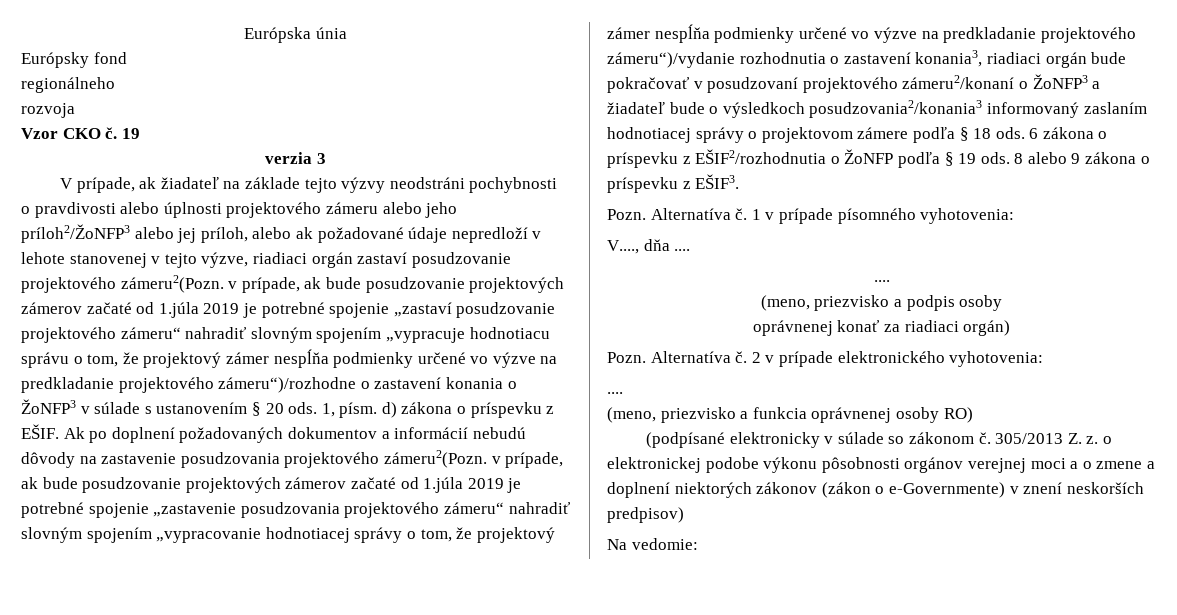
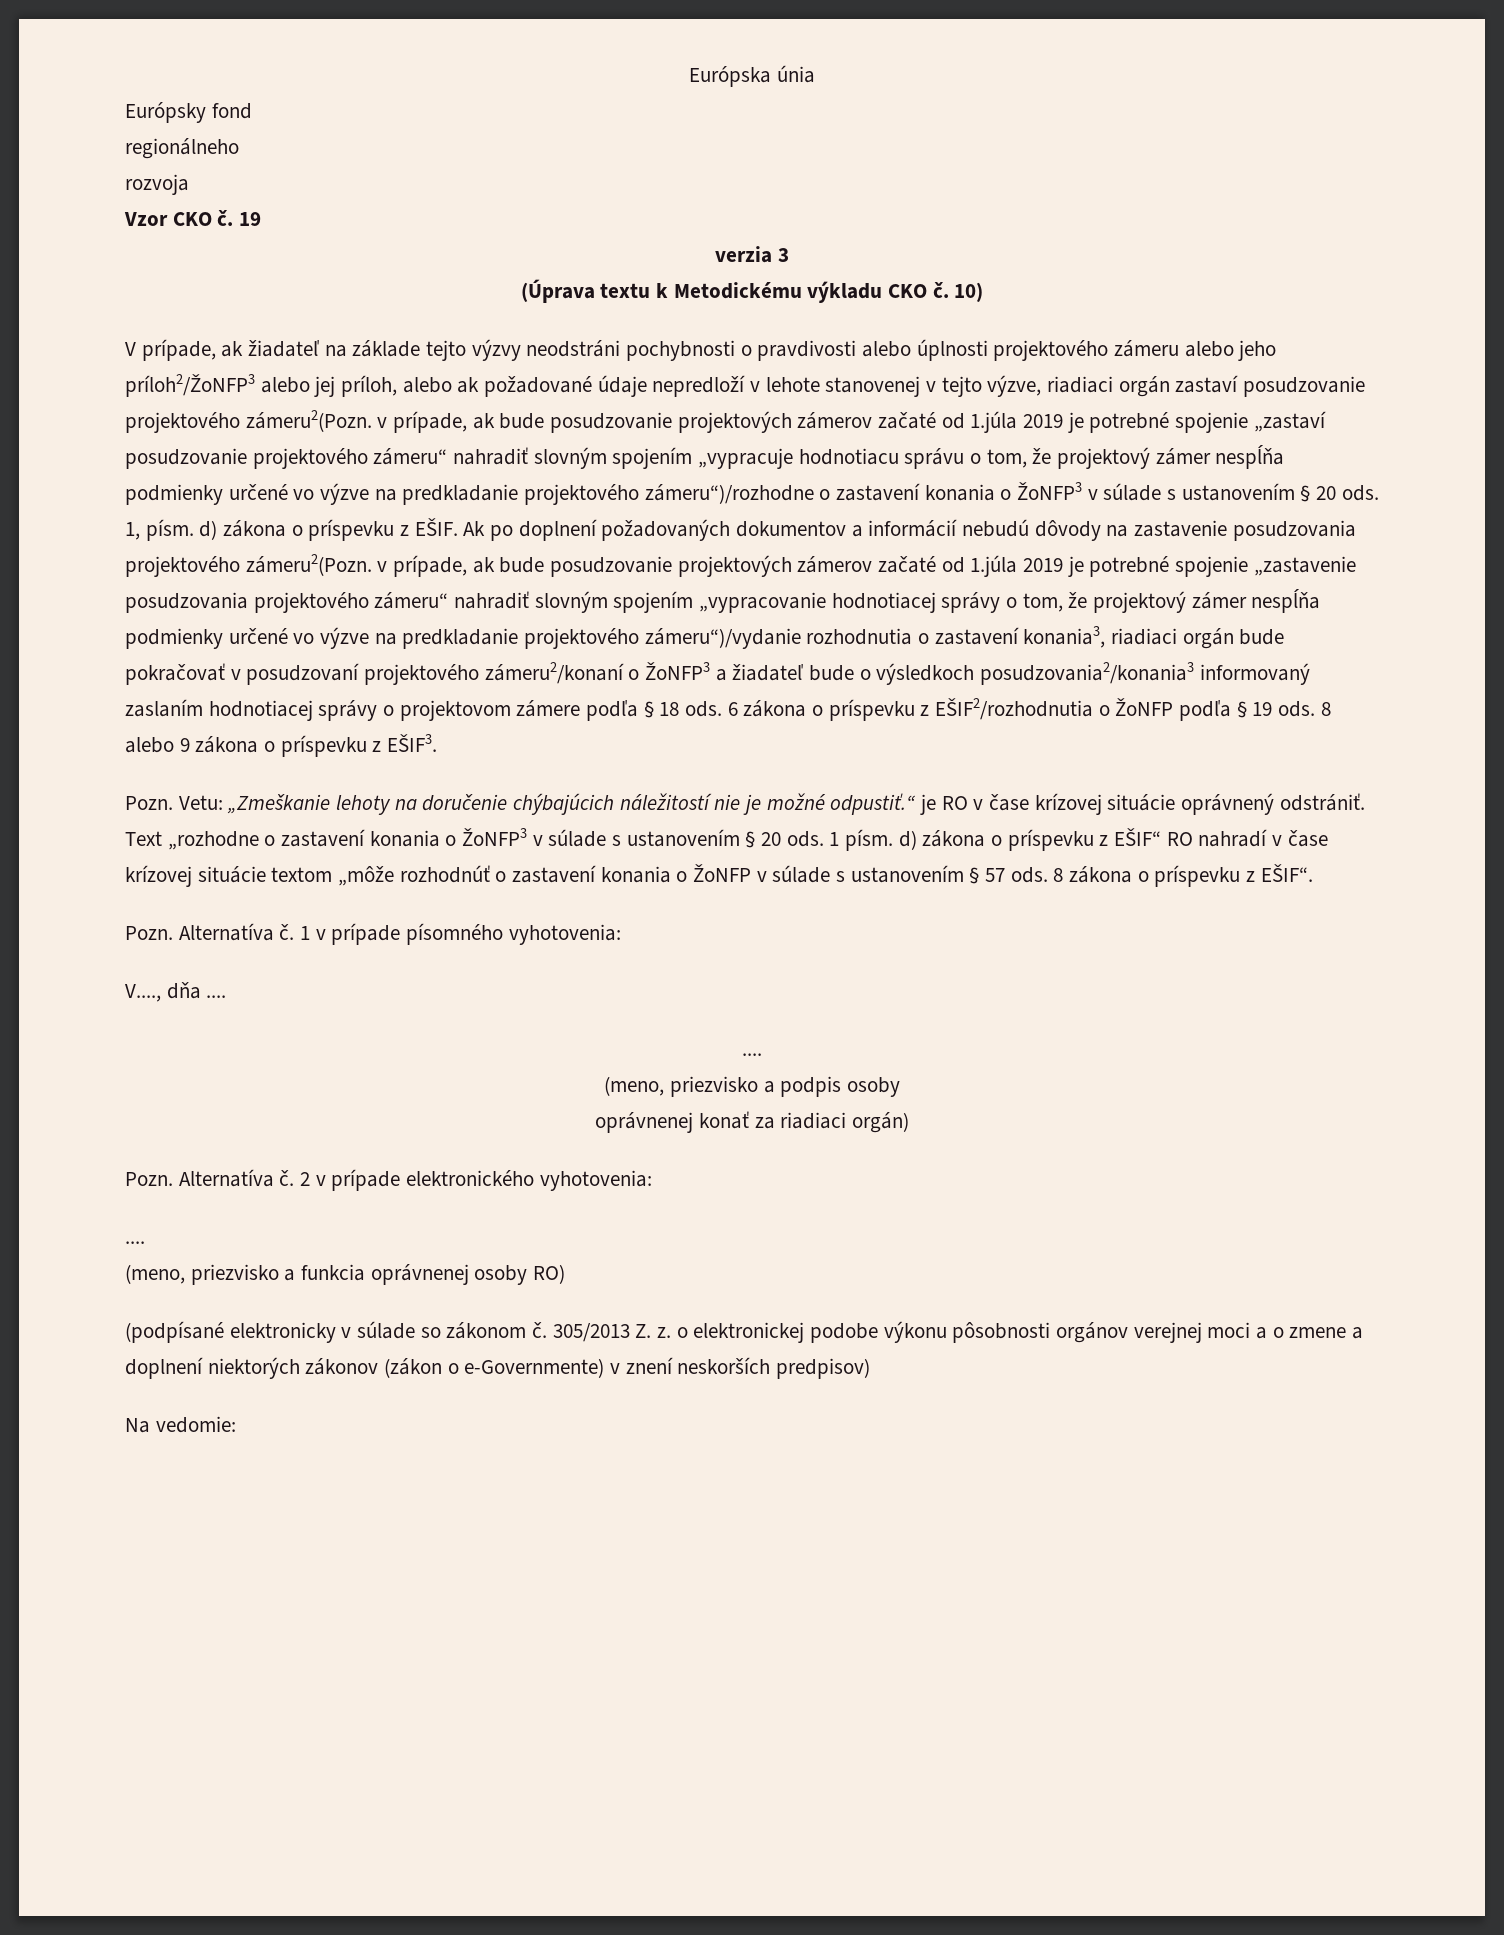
+ (Úprava textu k Metodickému výkladu CKO č. 10)
+ Pozn. Vetu: „Zmeškanie lehoty na doručenie chýbajúcich náležitostí nie je možné odpustiť.“ je RO v čase krízovej situácie oprávnený odstrániť. Text „rozhodne o zastavení konania o ŽoNFP3 v súlade s ustanovením § 20 ods. 1 písm. d) zákona o príspevku z EŠIF“ RO nahradí v čase krízovej situácie textom „môže rozhodnúť o zastavení konania o ŽoNFP v súlade s ustanovením § 57 ods. 8 zákona o príspevku z EŠIF“.

